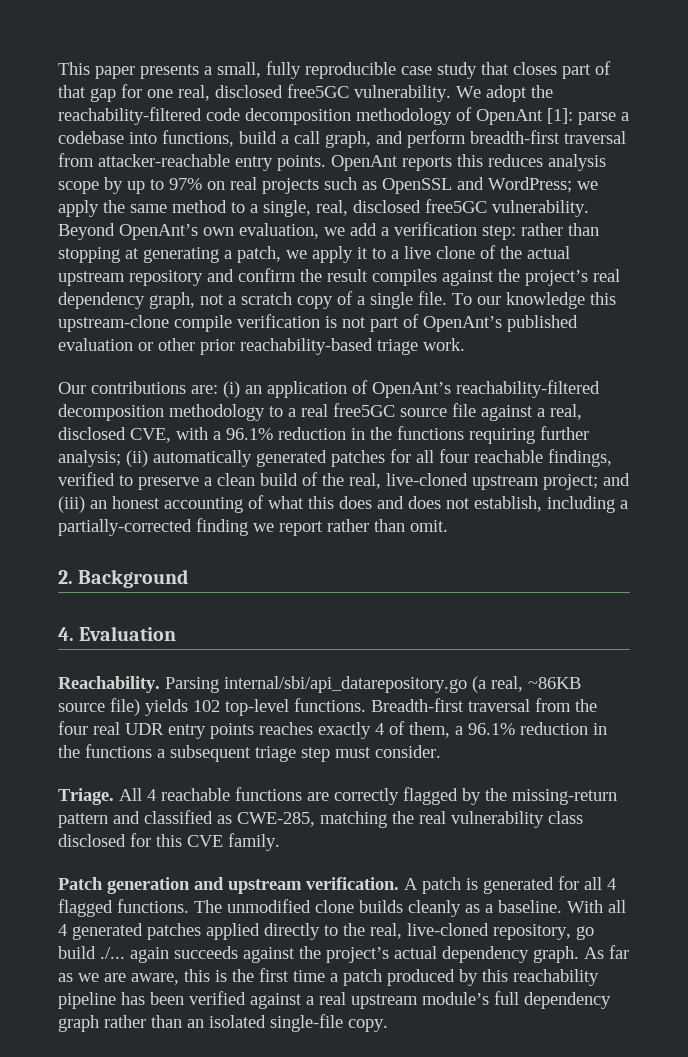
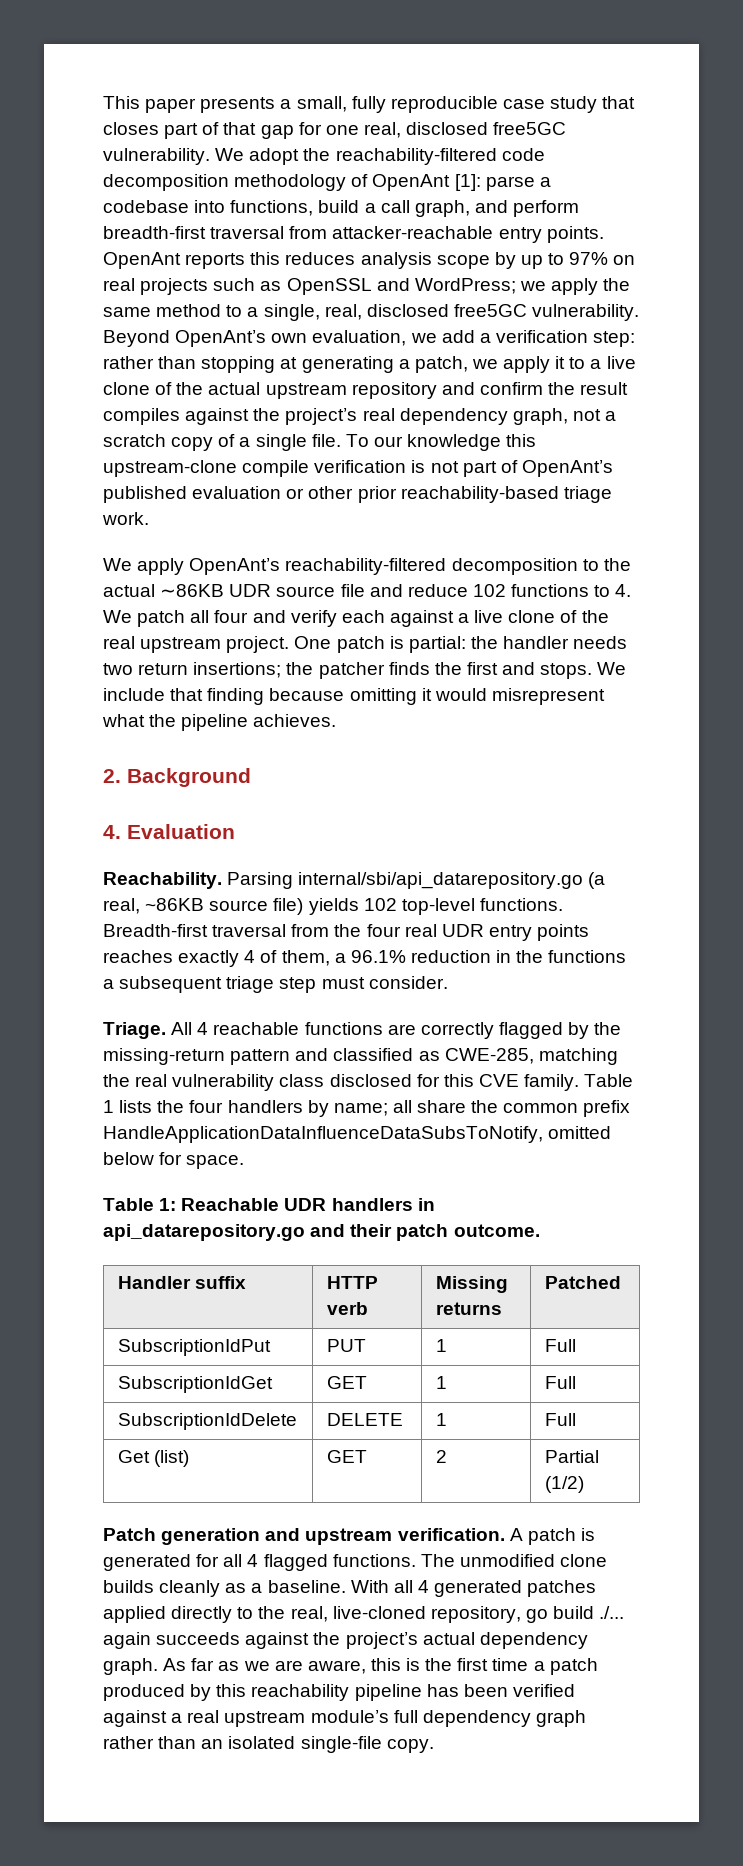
- Our contributions are: (i) an application of OpenAnt’s reachability-filtered decomposition methodology to a real free5GC source file against a real, disclosed CVE, with a 96.1% reduction in the functions requiring further analysis; (ii) automatically generated patches for all four reachable findings, verified to preserve a clean build of the real, live-cloned upstream project; and (iii) an honest accounting of what this does and does not establish, including a partially-corrected finding we report rather than omit.
+ We apply OpenAnt’s reachability-filtered decomposition to the actual ∼86KB UDR source file and reduce 102 functions to 4. We patch all four and verify each against a live clone of the real upstream project. One patch is partial: the handler needs two return insertions; the patcher finds the first and stops. We include that finding because omitting it would misrepresent what the pipeline achieves.
+ Table 1 lists the four handlers by name; all share the common prefix HandleApplicationDataInfluenceDataSubsToNotify, omitted below for space.
+ Table 1: Reachable UDR handlers in api_datarepository.go and their patch outcome.
+ Handler suffix | HTTP verb | Missing returns | Patched
+ SubscriptionIdPut | PUT | 1 | Full
+ SubscriptionIdGet | GET | 1 | Full
+ SubscriptionIdDelete | DELETE | 1 | Full
+ Get (list) | GET | 2 | Partial (1/2)

